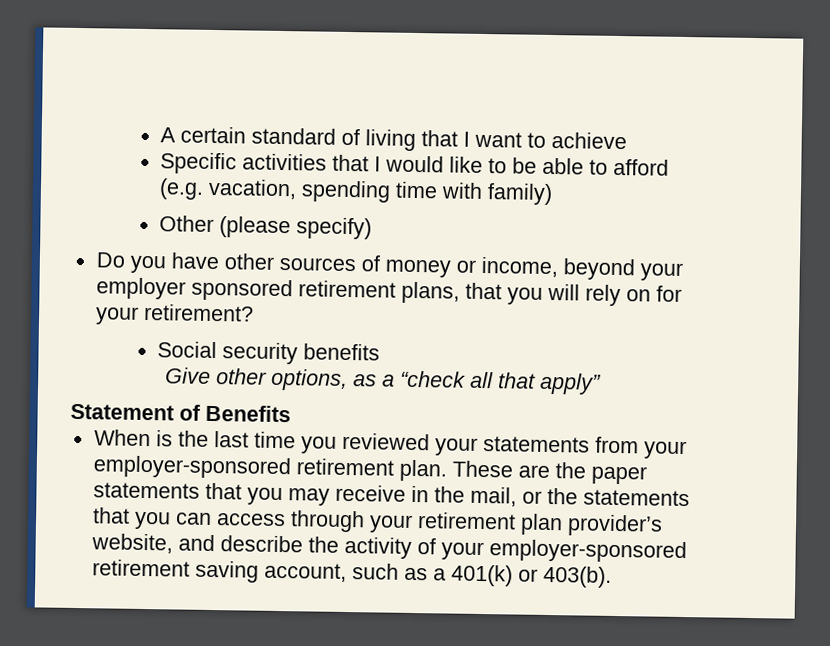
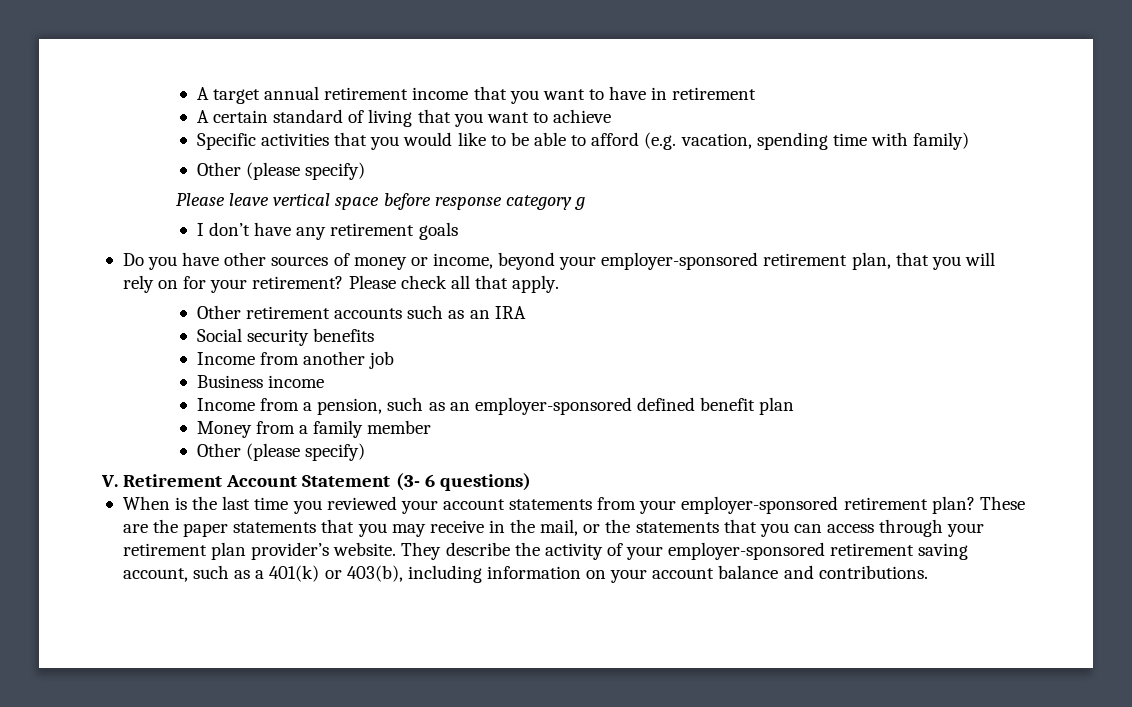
- A certain standard of living that I want to achieve
+ A target annual retirement income that you want to have in retirement
+ A certain standard of living that you want to achieve
- Specific activities that I would like to be able to afford (e.g. vacation, spending time with family)
+ Specific activities that you would like to be able to afford (e.g. vacation, spending time with family)
+ Please leave vertical space before response category g
+ I don’t have any retirement goals
- Do you have other sources of money or income, beyond your employer sponsored retirement plans, that you will rely on for your retirement?
+ Do you have other sources of money or income, beyond your employer-sponsored retirement plan, that you will rely on for your retirement? Please check all that apply.
+ Other retirement accounts such as an IRA
  Social security benefits
- Give other options, as a “check all that apply”
- Statement of Benefits
+ Income from another job
+ Business income
+ Income from a pension, such as an employer-sponsored defined benefit plan
+ Money from a family member
+ Other (please specify)
+ V. Retirement Account Statement (3- 6 questions)
- When is the last time you reviewed your statements from your employer-sponsored retirement plan.
+ When is the last time you reviewed your account statements from your employer-sponsored retirement plan?
- These are the paper statements that you may receive in the mail, or the statements that you can access through your retirement plan provider’s website, and describe the activity of your employer-sponsored retirement saving account, such as a 401(k) or 403(b).
+ These are the paper statements that you may receive in the mail, or the statements that you can access through your retirement plan provider’s website. They describe the activity of your employer-sponsored retirement saving account, such as a 401(k) or 403(b), including information on your account balance and contributions.

